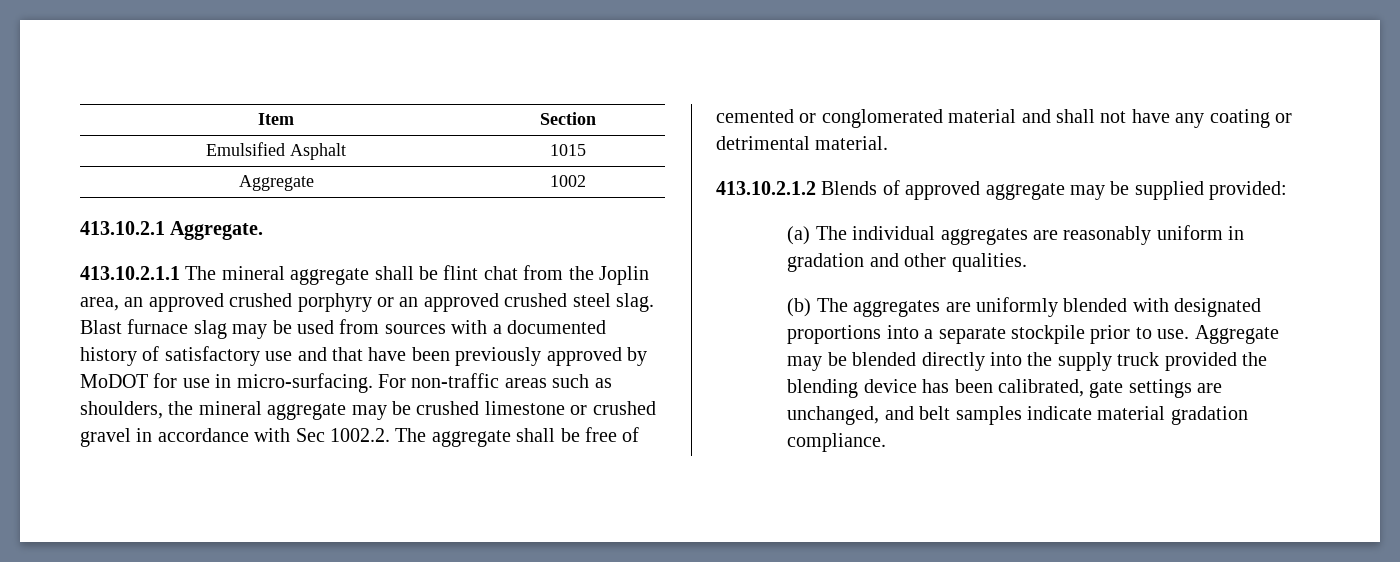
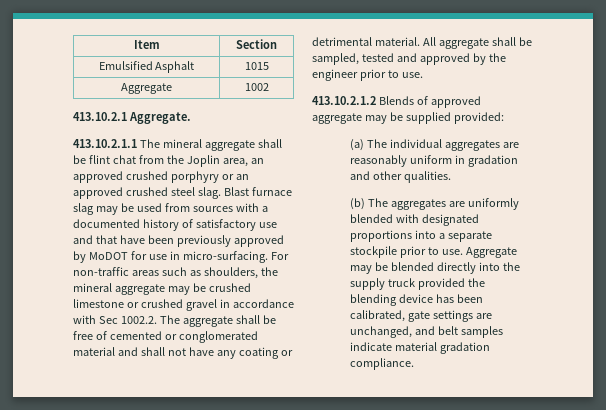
+ All aggregate shall be sampled, tested and approved by the engineer prior to use.

